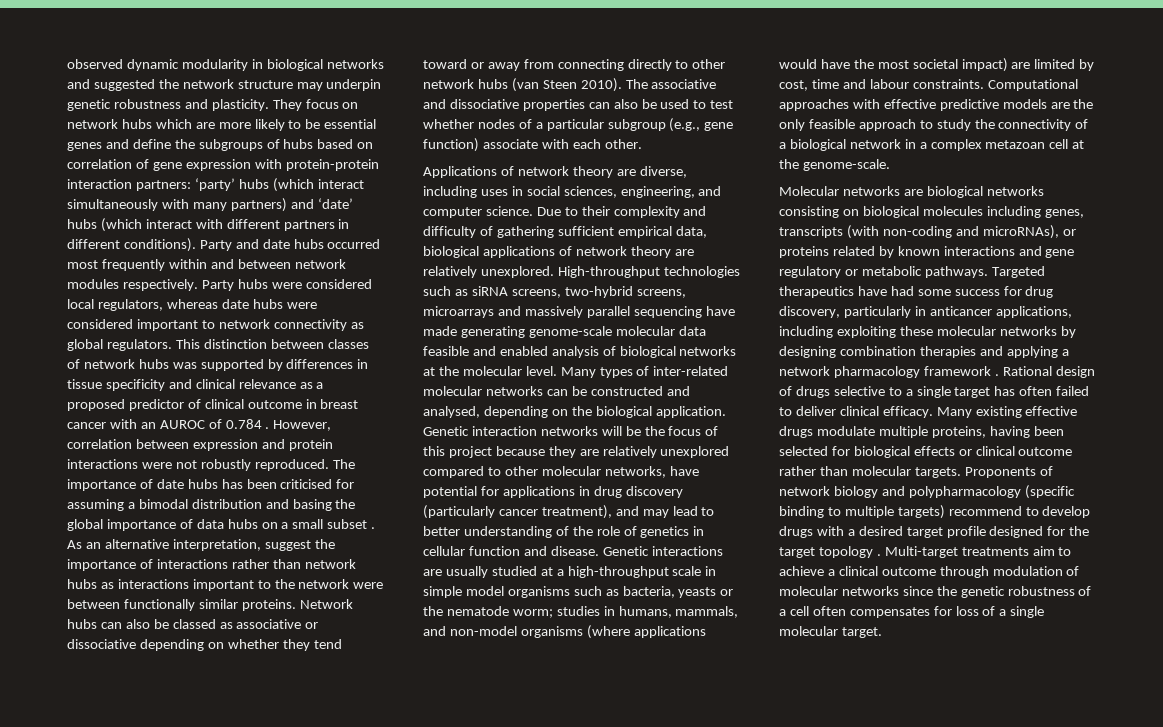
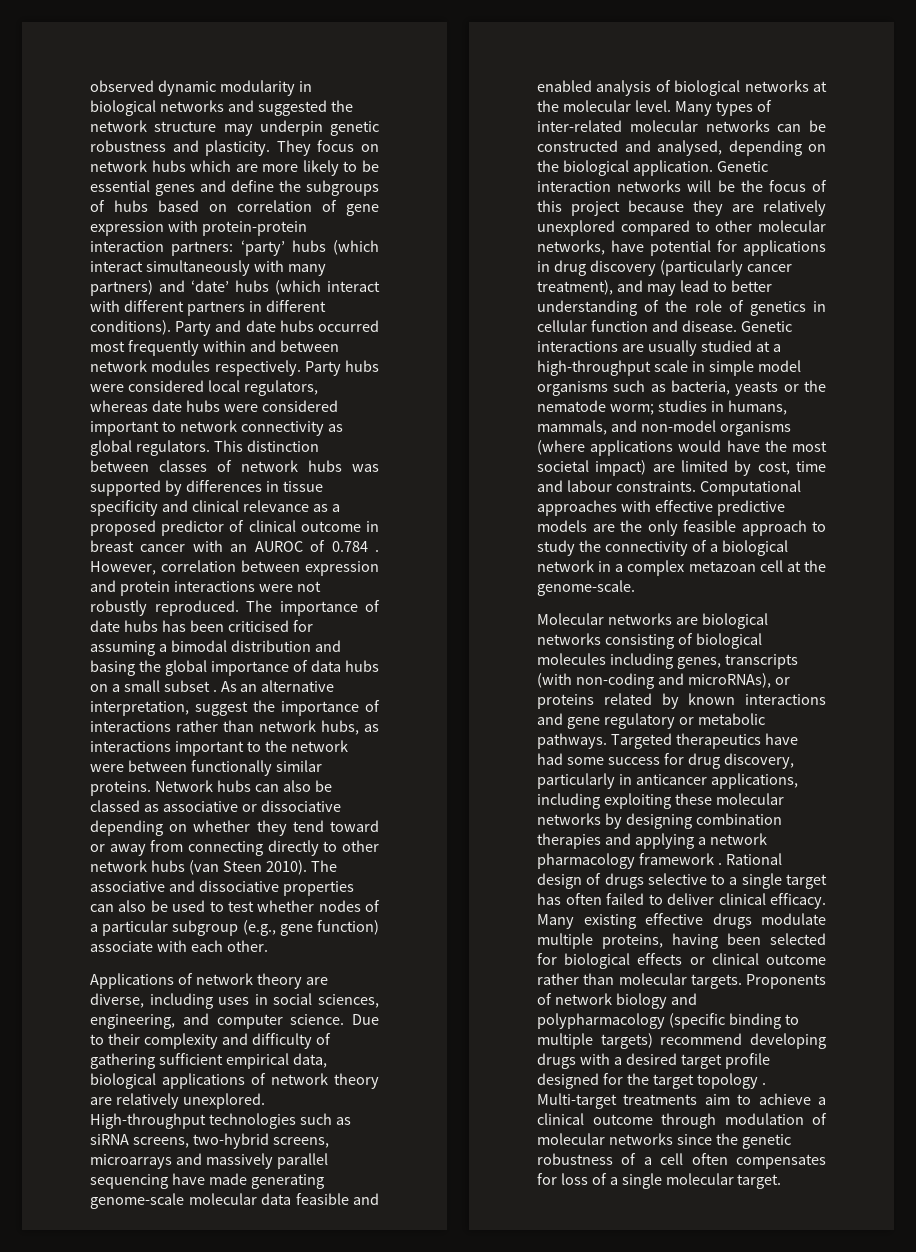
- As an alternative interpretation, suggest the importance of interactions rather than network hubs as interactions important to the network were between functionally similar proteins.
+ As an alternative interpretation, suggest the importance of interactions rather than network hubs, as interactions important to the network were between functionally similar proteins.
- Molecular networks are biological networks consisting on biological molecules including genes, transcripts (with non-coding and microRNAs), or proteins related by known interactions and gene regulatory or metabolic pathways.
+ Molecular networks are biological networks consisting of biological molecules including genes, transcripts (with non-coding and microRNAs), or proteins related by known interactions and gene regulatory or metabolic pathways.
- Proponents of network biology and polypharmacology (specific binding to multiple targets) recommend to develop drugs with a desired target profile designed for the target topology .
+ Proponents of network biology and polypharmacology (specific binding to multiple targets) recommend developing drugs with a desired target profile designed for the target topology .

